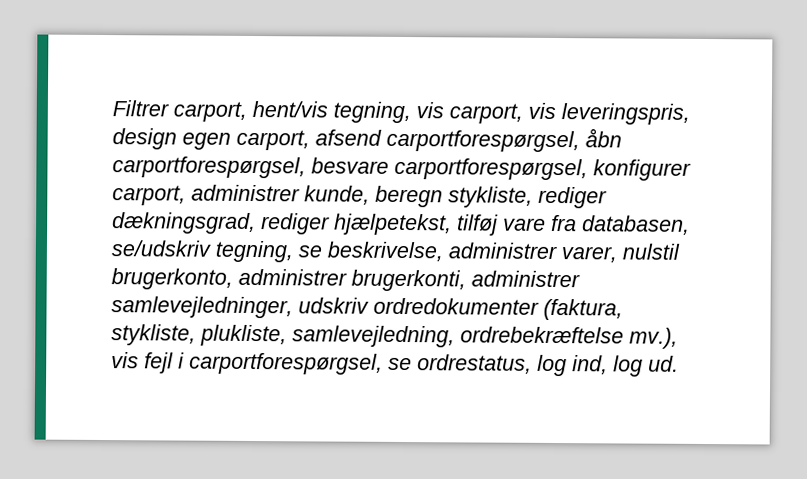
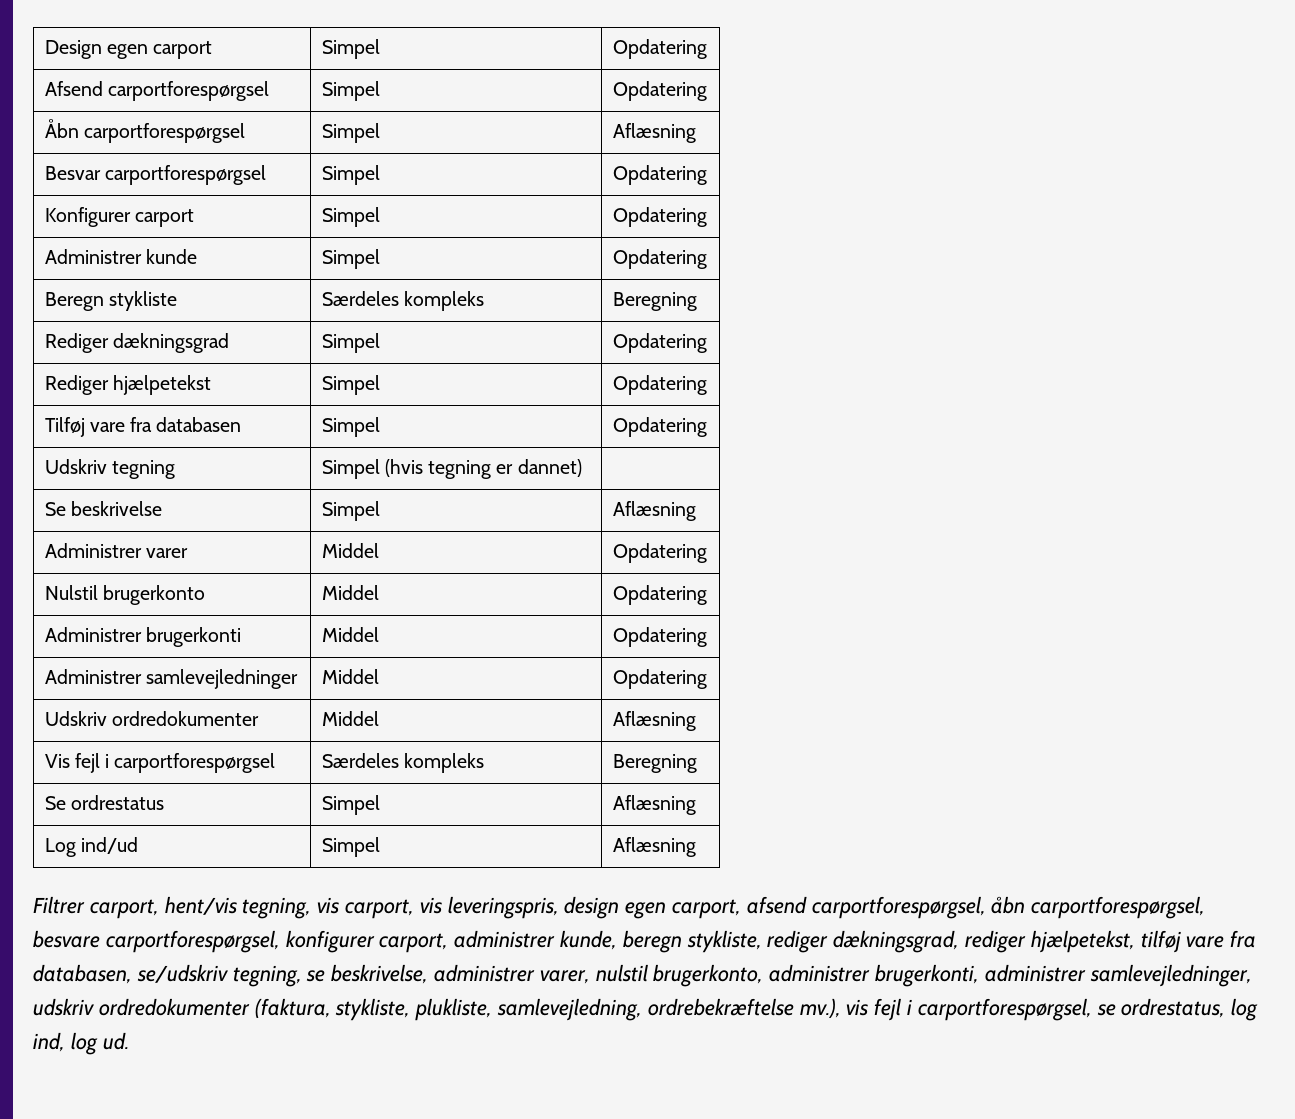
+ Design egen carport | Simpel | Opdatering
+ Afsend carportforespørgsel | Simpel | Opdatering
+ Åbn carportforespørgsel | Simpel | Aflæsning
+ Besvar carportforespørgsel | Simpel | Opdatering
+ Konfigurer carport | Simpel | Opdatering
+ Administrer kunde | Simpel | Opdatering
+ Beregn stykliste | Særdeles kompleks | Beregning
+ Rediger dækningsgrad | Simpel | Opdatering
+ Rediger hjælpetekst | Simpel | Opdatering
+ Tilføj vare fra databasen | Simpel | Opdatering
+ Udskriv tegning | Simpel (hvis tegning er dannet) |
+ Se beskrivelse | Simpel | Aflæsning
+ Administrer varer | Middel | Opdatering
+ Nulstil brugerkonto | Middel | Opdatering
+ Administrer brugerkonti | Middel | Opdatering
+ Administrer samlevejledninger | Middel | Opdatering
+ Udskriv ordredokumenter | Middel | Aflæsning
+ Vis fejl i carportforespørgsel | Særdeles kompleks | Beregning
+ Se ordrestatus | Simpel | Aflæsning
+ Log ind/ud | Simpel | Aflæsning

